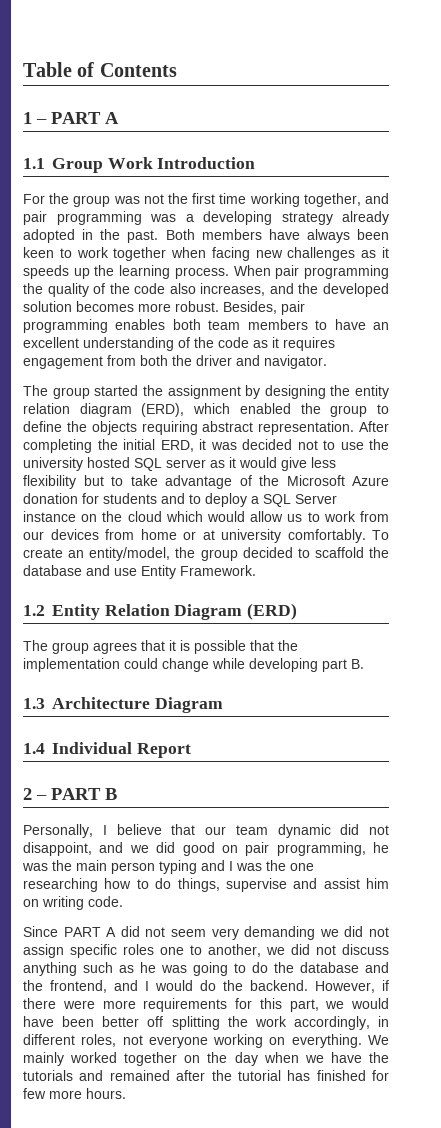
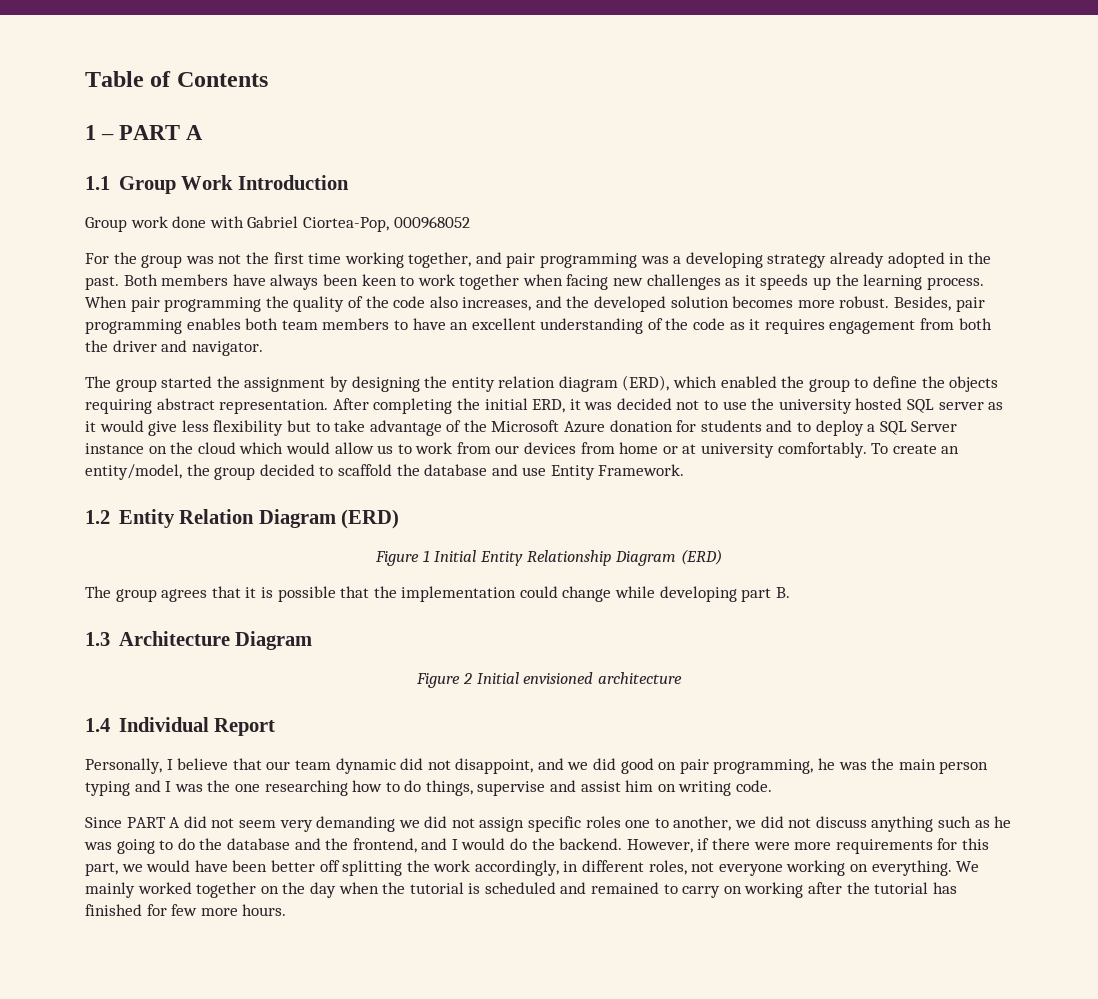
+ Group work done with Gabriel Ciortea-Pop, 000968052
+ Figure 1 Initial Entity Relationship Diagram (ERD)
+ Figure 2 Initial envisioned architecture
- 2 – PART B
- We mainly worked together on the day when we have the tutorials and remained after the tutorial has finished for few more hours.
+ We mainly worked together on the day when the tutorial is scheduled and remained to carry on working after the tutorial has finished for few more hours.

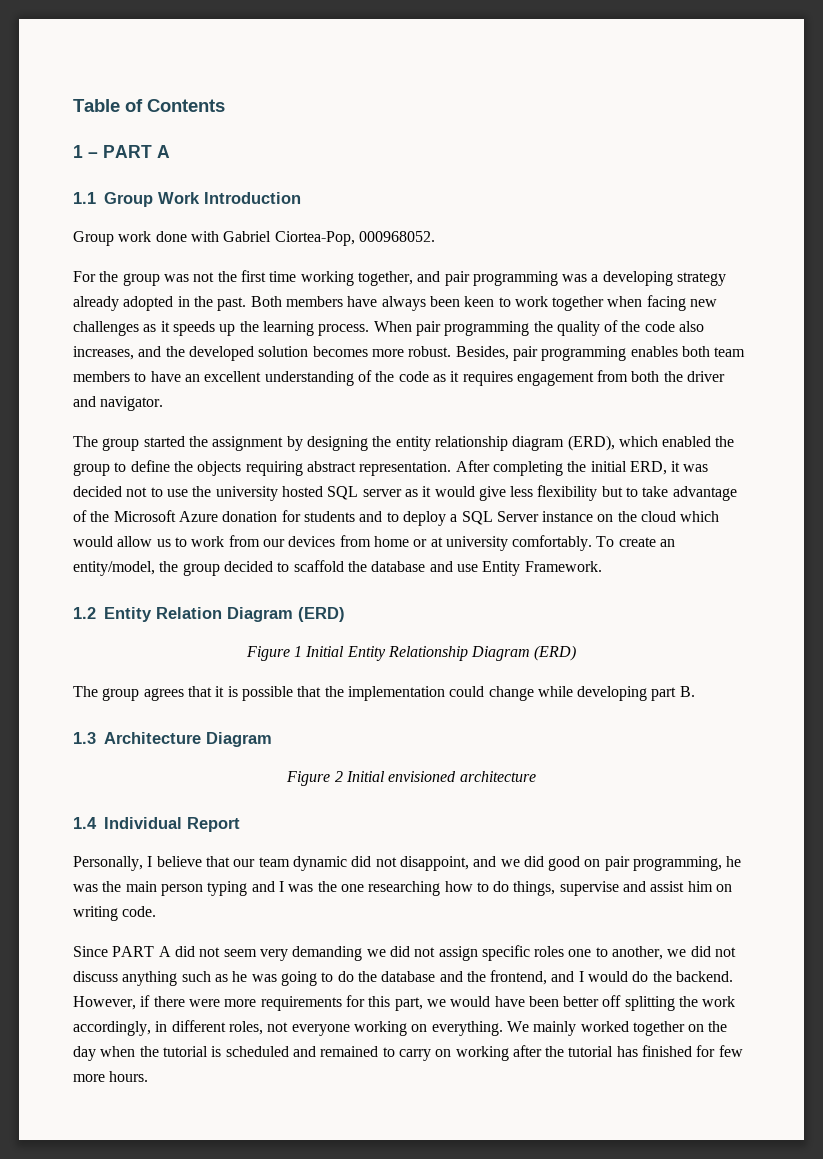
- Group work done with Gabriel Ciortea-Pop, 000968052
+ Group work done with Gabriel Ciortea-Pop, 000968052.
- The group started the assignment by designing the entity relation diagram (ERD), which enabled the group to define the objects requiring abstract representation.
+ The group started the assignment by designing the entity relationship diagram (ERD), which enabled the group to define the objects requiring abstract representation.

